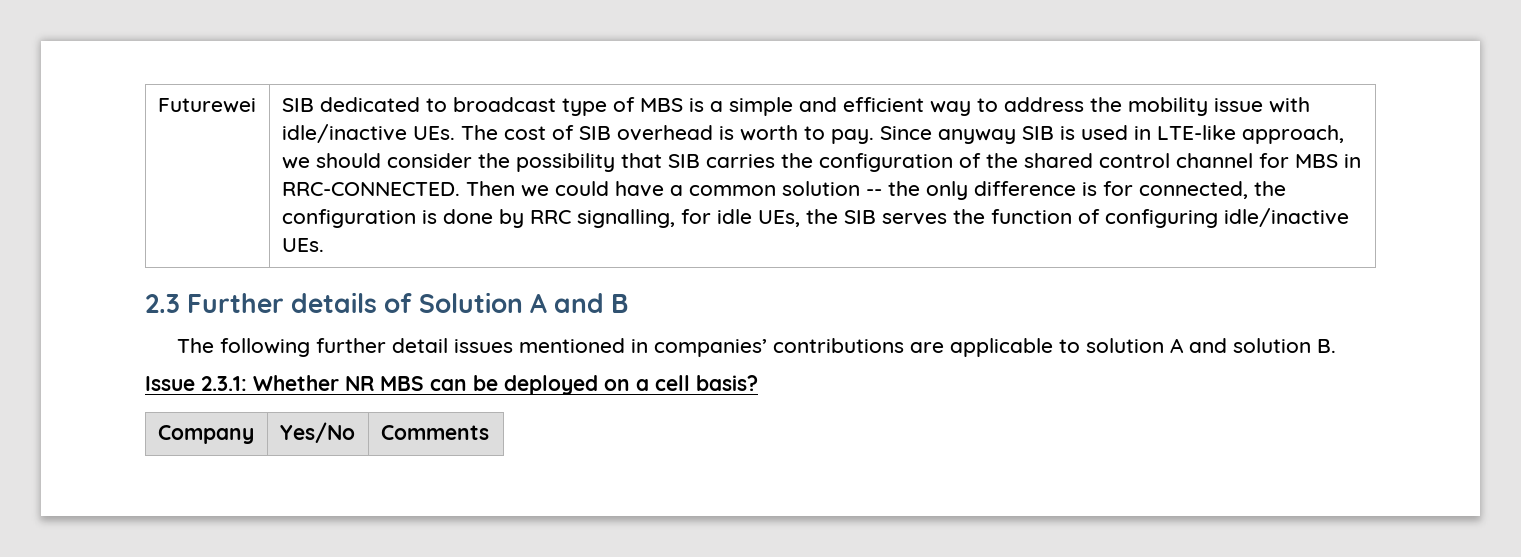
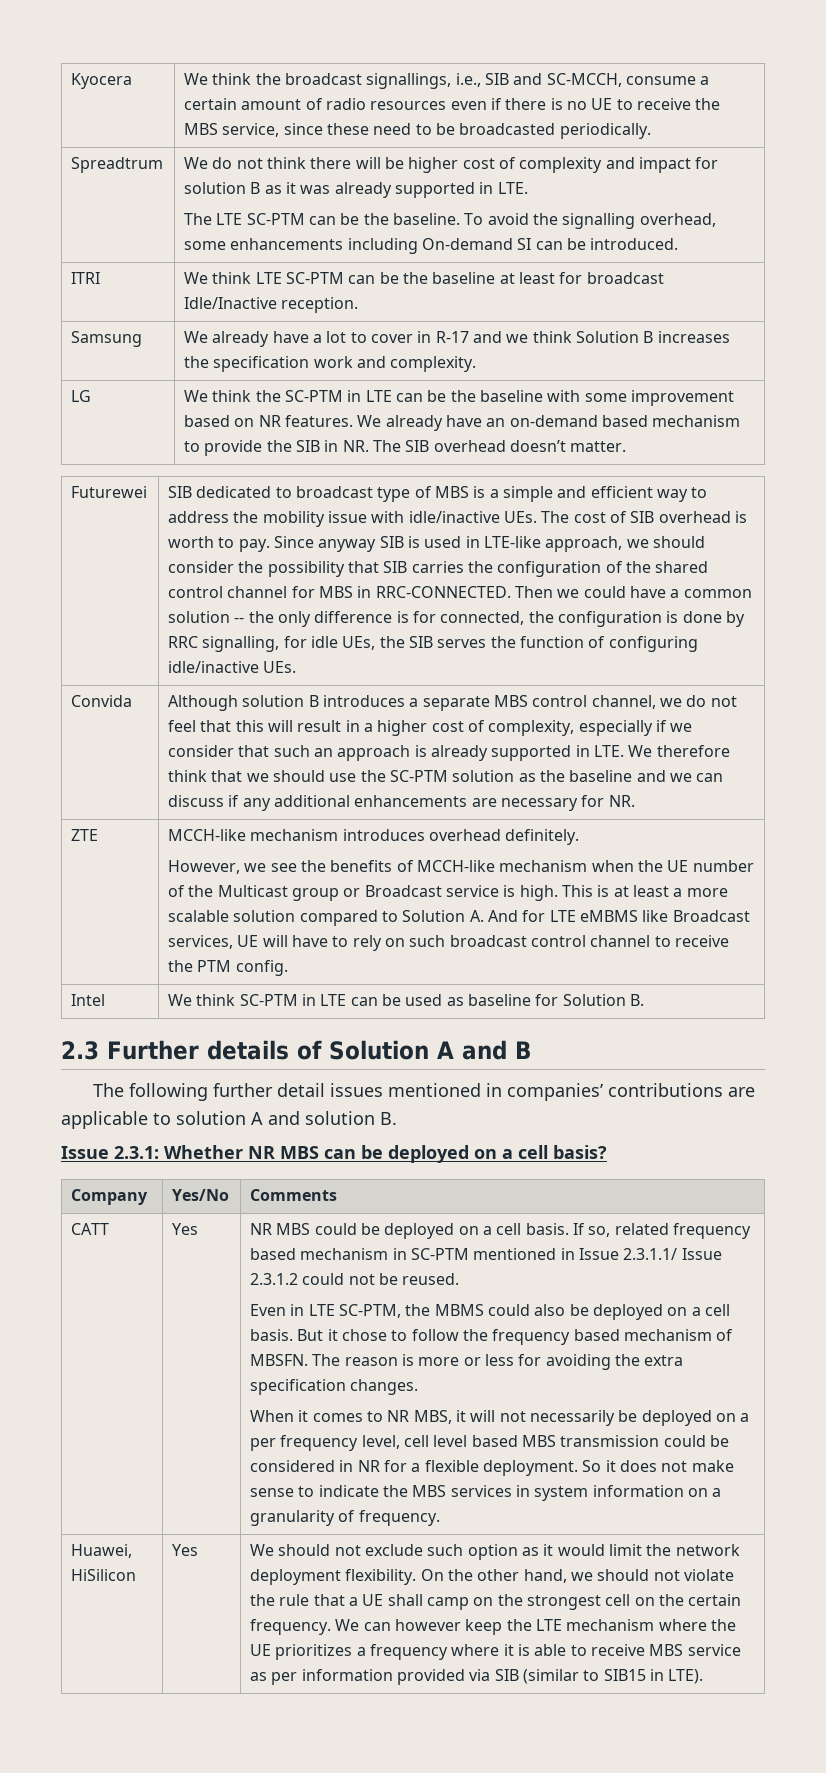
+ Kyocera | We think the broadcast signallings, i.e., SIB and SC-MCCH, consume a certain amount of radio resources even if there is no UE to receive the MBS service, since these need to be broadcasted periodically.
+ Spreadtrum | We do not think there will be higher cost of complexity and impact for solution B as it was already supported in LTE.
+ The LTE SC-PTM can be the baseline. To avoid the signalling overhead, some enhancements including On-demand SI can be introduced.
+ ITRI | We think LTE SC-PTM can be the baseline at least for broadcast Idle/Inactive reception.
+ Samsung | We already have a lot to cover in R-17 and we think Solution B increases the specification work and complexity.
+ LG | We think the SC-PTM in LTE can be the baseline with some improvement based on NR features. We already have an on-demand based mechanism to provide the SIB in NR. The SIB overhead doesn’t matter.
+ Convida | Although solution B introduces a separate MBS control channel, we do not feel that this will result in a higher cost of complexity, especially if we consider that such an approach is already supported in LTE. We therefore think that we should use the SC-PTM solution as the baseline and we can discuss if any additional enhancements are necessary for NR.
+ ZTE | MCCH-like mechanism introduces overhead definitely.
+ However, we see the benefits of MCCH-like mechanism when the UE number of the Multicast group or Broadcast service is high. This is at least a more scalable solution compared to Solution A. And for LTE eMBMS like Broadcast services, UE will have to rely on such broadcast control channel to receive the PTM config.
+ Intel | We think SC-PTM in LTE can be used as baseline for Solution B.
+ CATT | Yes | NR MBS could be deployed on a cell basis. If so, related frequency based mechanism in SC-PTM mentioned in Issue 2.3.1.1/ Issue 2.3.1.2 could not be reused.
+ Even in LTE SC-PTM, the MBMS could also be deployed on a cell basis. But it chose to follow the frequency based mechanism of MBSFN. The reason is more or less for avoiding the extra specification changes.
+ When it comes to NR MBS, it will not necessarily be deployed on a per frequency level, cell level based MBS transmission could be considered in NR for a flexible deployment. So it does not make sense to indicate the MBS services in system information on a granularity of frequency.
+ Huawei, HiSilicon | Yes | We should not exclude such option as it would limit the network deployment flexibility. On the other hand, we should not violate the rule that a UE shall camp on the strongest cell on the certain frequency. We can however keep the LTE mechanism where the UE prioritizes a frequency where it is able to receive MBS service as per information provided via SIB (similar to SIB15 in LTE).

